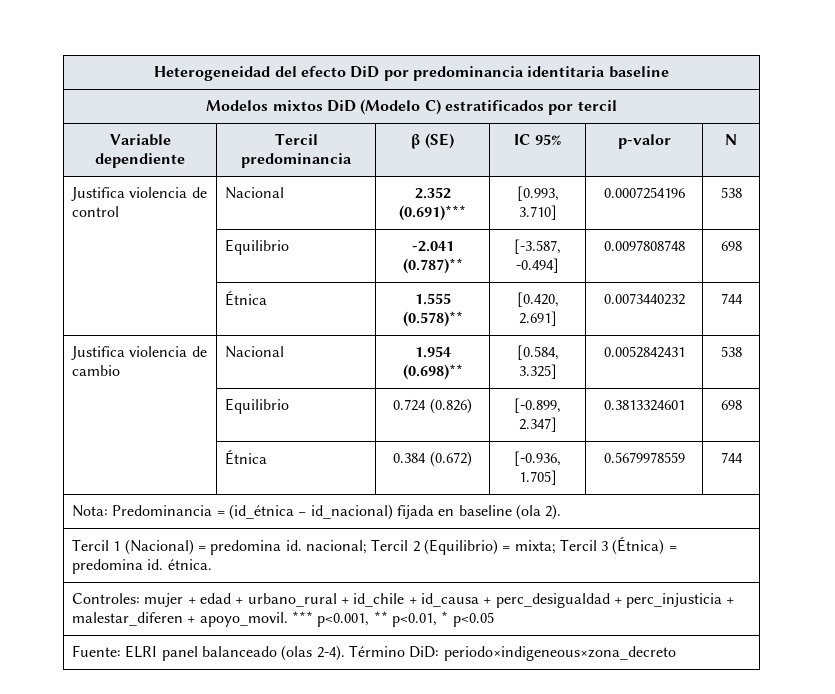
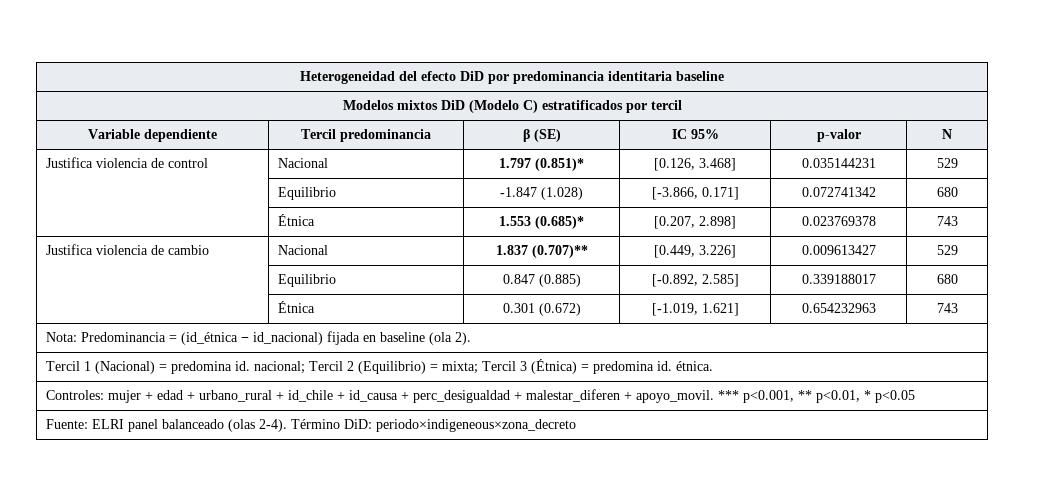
- Justifica violencia de control | Nacional | 2.352 (0.691)*** | [0.993, 3.710] | 0.0007254196 | 538
- | Equilibrio | -2.041 (0.787)** | [-3.587, -0.494] | 0.0097808748 | 698
- | Étnica | 1.555 (0.578)** | [0.420, 2.691] | 0.0073440232 | 744
+ Justifica violencia de control | Nacional | 1.797 (0.851)* | [0.126, 3.468] | 0.035144231 | 529
+ | Equilibrio | -1.847 (1.028) | [-3.866, 0.171] | 0.072741342 | 680
+ | Étnica | 1.553 (0.685)* | [0.207, 2.898] | 0.023769378 | 743
- Justifica violencia de cambio | Nacional | 1.954 (0.698)** | [0.584, 3.325] | 0.0052842431 | 538
- | Equilibrio | 0.724 (0.826) | [-0.899, 2.347] | 0.3813324601 | 698
- | Étnica | 0.384 (0.672) | [-0.936, 1.705] | 0.5679978559 | 744
+ Justifica violencia de cambio | Nacional | 1.837 (0.707)** | [0.449, 3.226] | 0.009613427 | 529
+ | Equilibrio | 0.847 (0.885) | [-0.892, 2.585] | 0.339188017 | 680
+ | Étnica | 0.301 (0.672) | [-1.019, 1.621] | 0.654232963 | 743
- Controles: mujer + edad + urbano_rural + id_chile + id_causa + perc_desigualdad + perc_injusticia + malestar_diferen + apoyo_movil. *** p<0.001, ** p<0.01, * p<0.05
+ Controles: mujer + edad + urbano_rural + id_chile + id_causa + perc_desigualdad + malestar_diferen + apoyo_movil. *** p<0.001, ** p<0.01, * p<0.05

